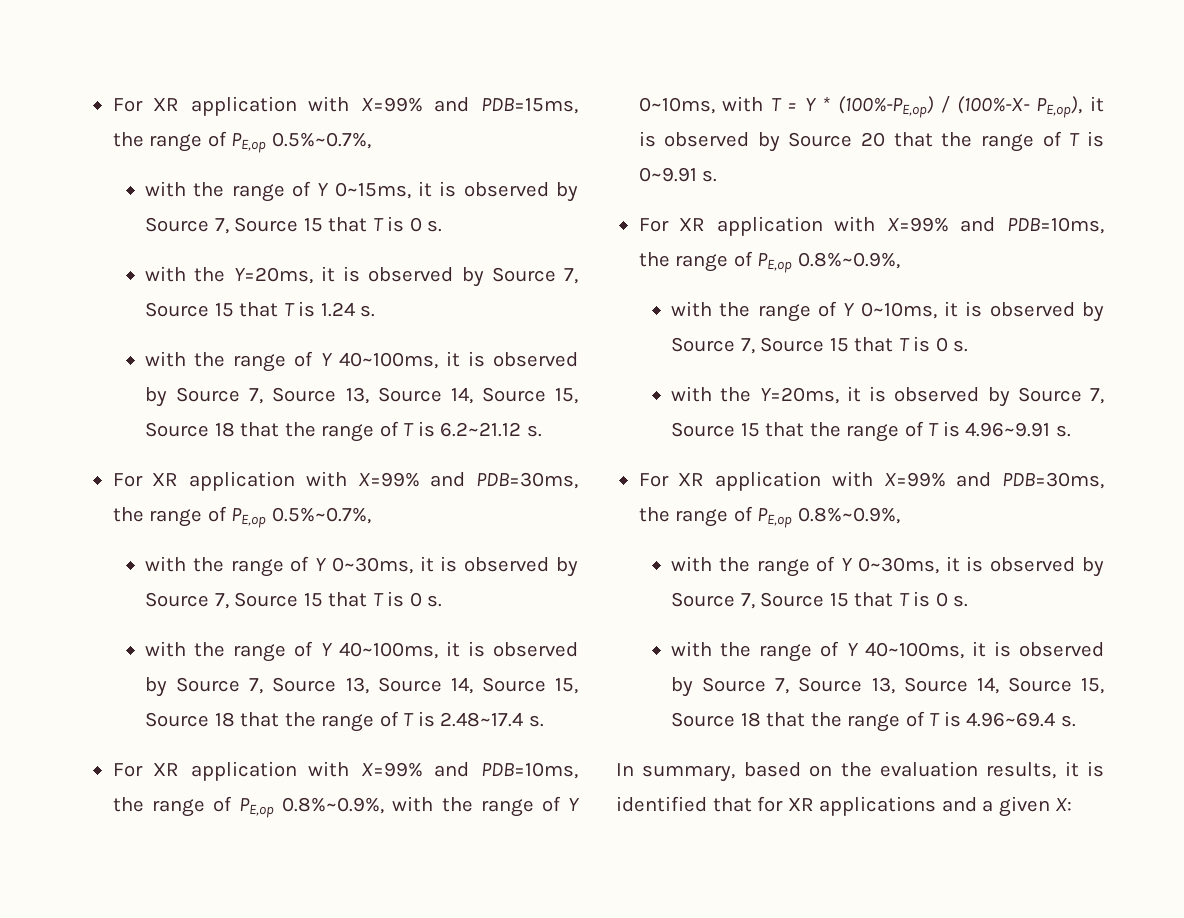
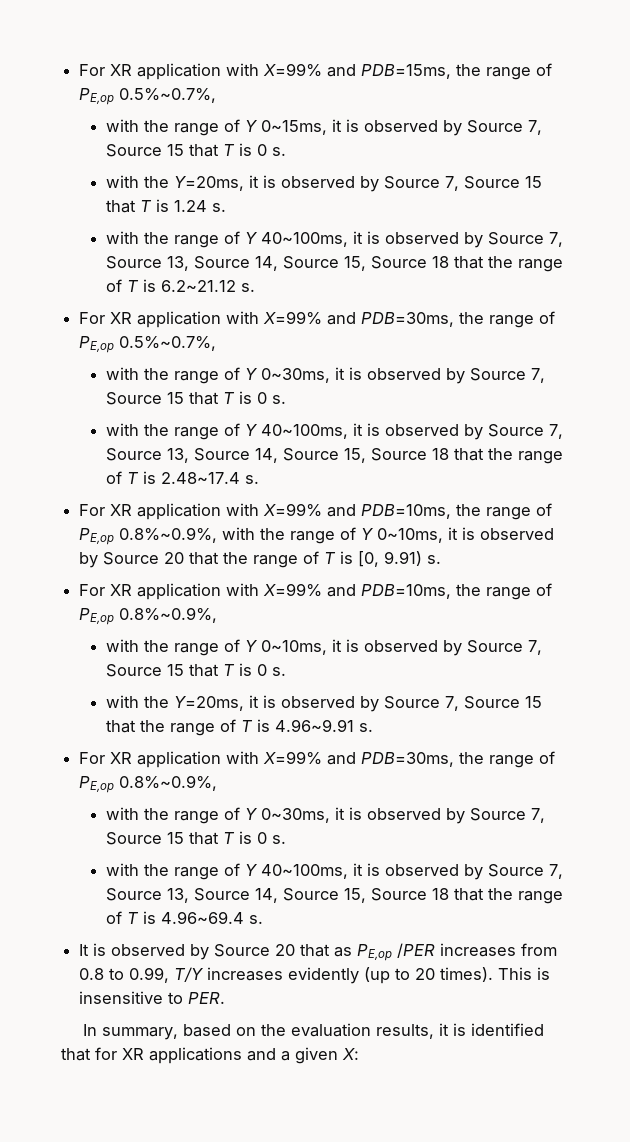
- For XR application with X=99% and PDB=10ms, the range of PE,op 0.8%~0.9%, with the range of Y 0~10ms, with T = Y * (100%-PE,op) / (100%-X- PE,op), it is observed by Source 20 that the range of T is 0~9.91 s.
+ For XR application with X=99% and PDB=10ms, the range of PE,op 0.8%~0.9%, with the range of Y 0~10ms, it is observed by Source 20 that the range of T is [0, 9.91) s.
+ It is observed by Source 20 that as PE,op /PER increases from 0.8 to 0.99, T/Y increases evidently (up to 20 times). This is insensitive to PER.

